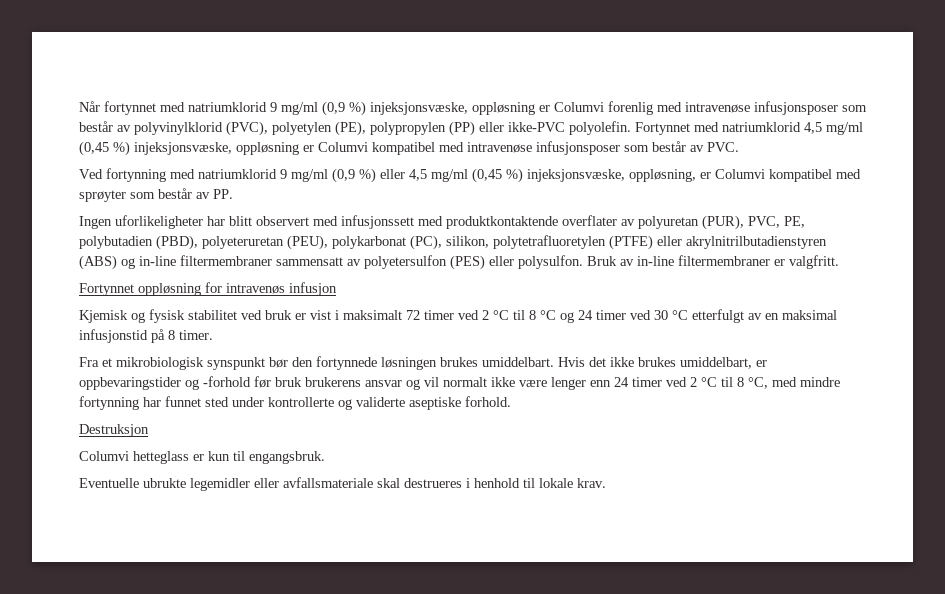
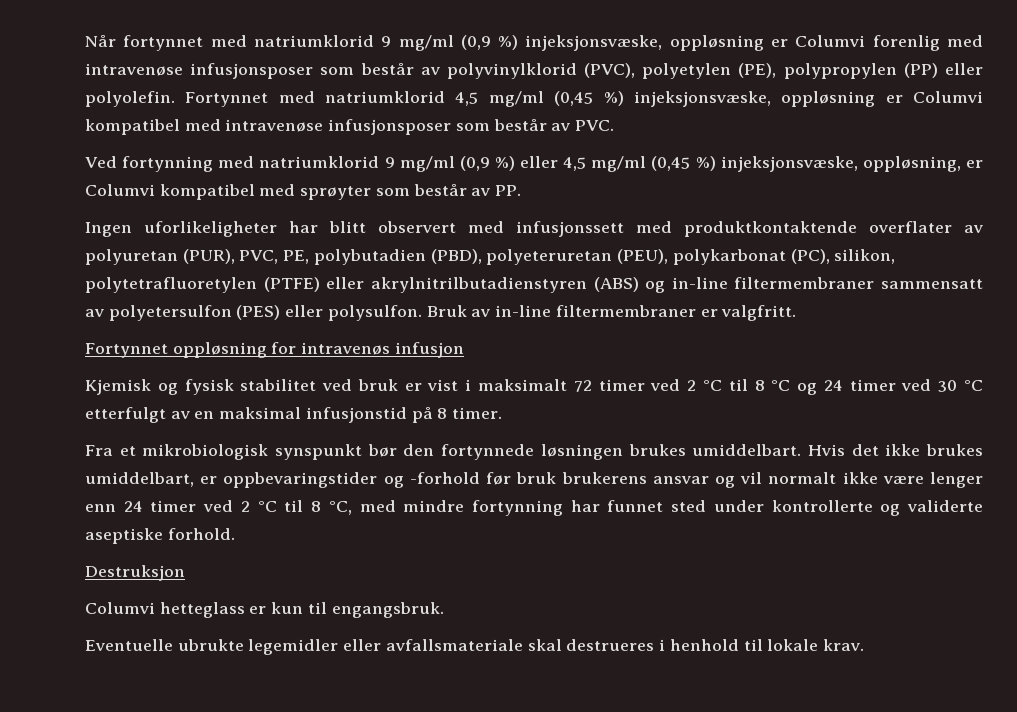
- Når fortynnet med natriumklorid 9 mg/ml (0,9 %) injeksjonsvæske, oppløsning er Columvi forenlig med intravenøse infusjonsposer som består av polyvinylklorid (PVC), polyetylen (PE), polypropylen (PP) eller ikke-PVC polyolefin.
+ Når fortynnet med natriumklorid 9 mg/ml (0,9 %) injeksjonsvæske, oppløsning er Columvi forenlig med intravenøse infusjonsposer som består av polyvinylklorid (PVC), polyetylen (PE), polypropylen (PP) eller polyolefin.

